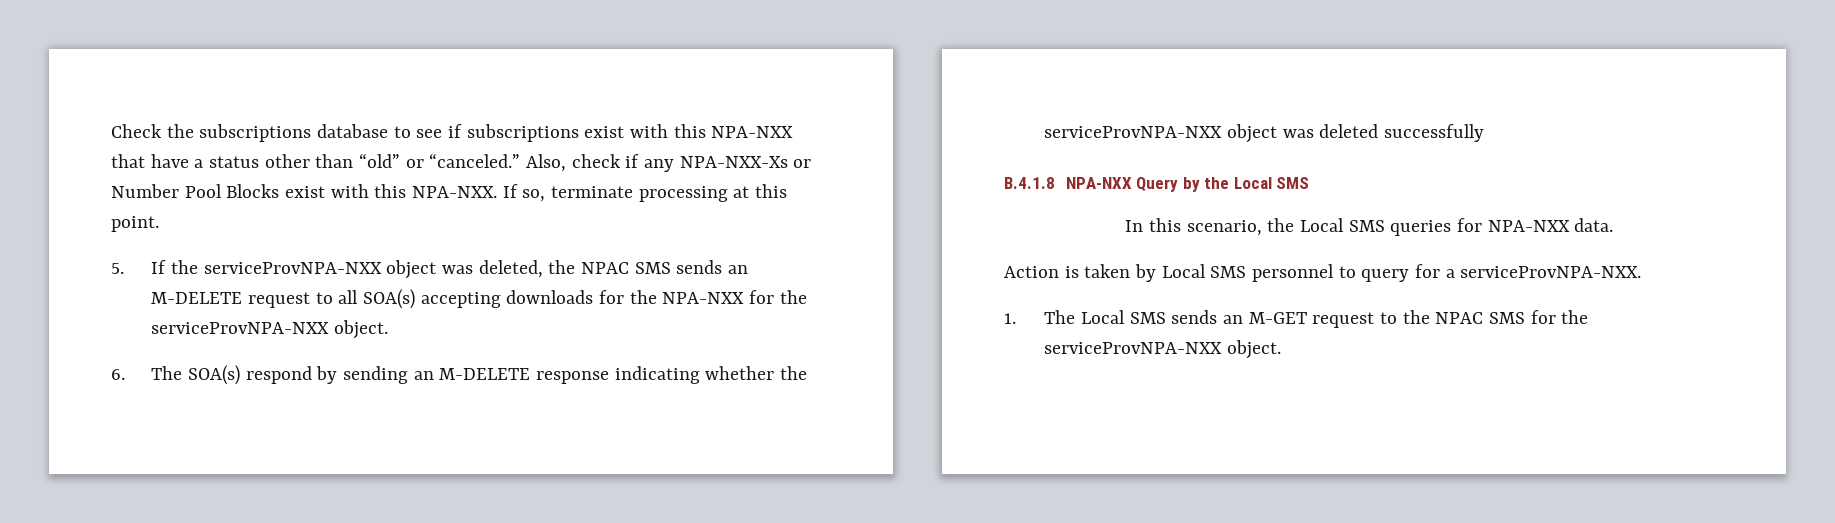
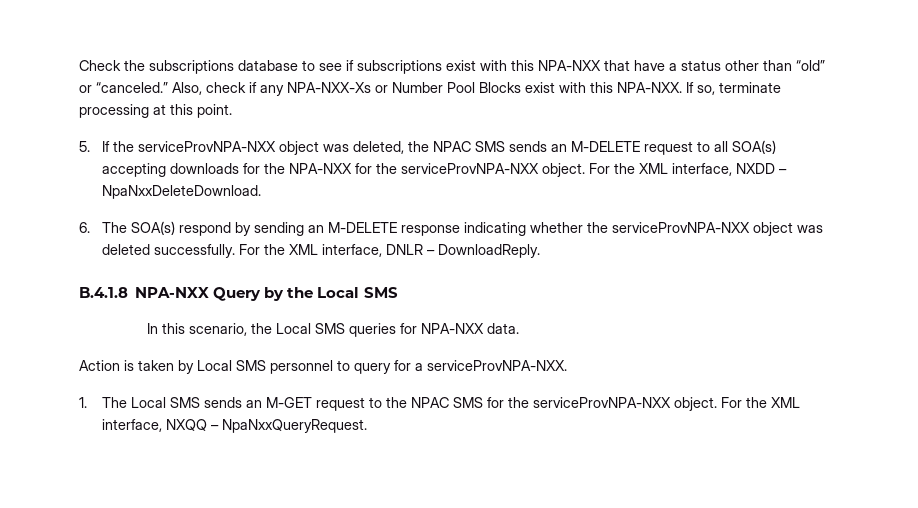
+ For the XML interface, NXDD – NpaNxxDeleteDownload.
- 6. The SOA(s) respond by sending an M-DELETE response indicating whether the serviceProvNPA-NXX object was deleted successfully
+ 6. The SOA(s) respond by sending an M-DELETE response indicating whether the serviceProvNPA-NXX object was deleted successfully. For the XML interface, DNLR – DownloadReply.
+ For the XML interface, NXQQ – NpaNxxQueryRequest.

